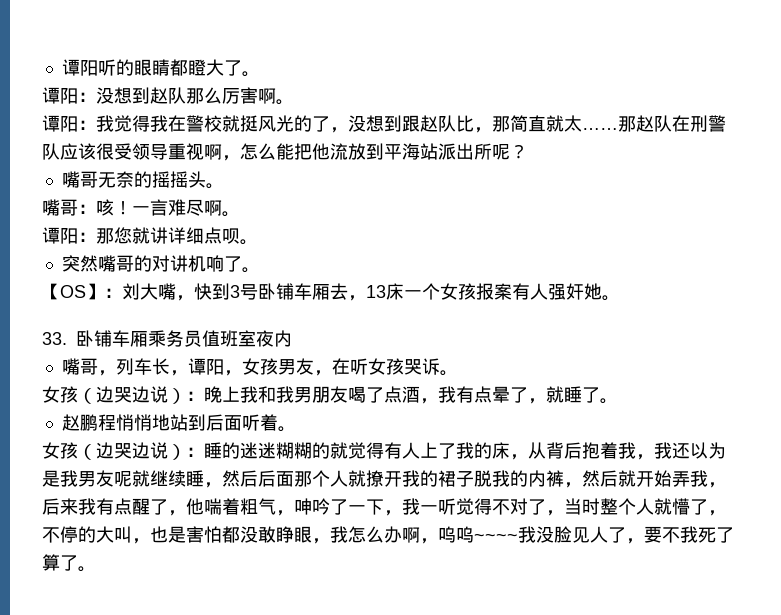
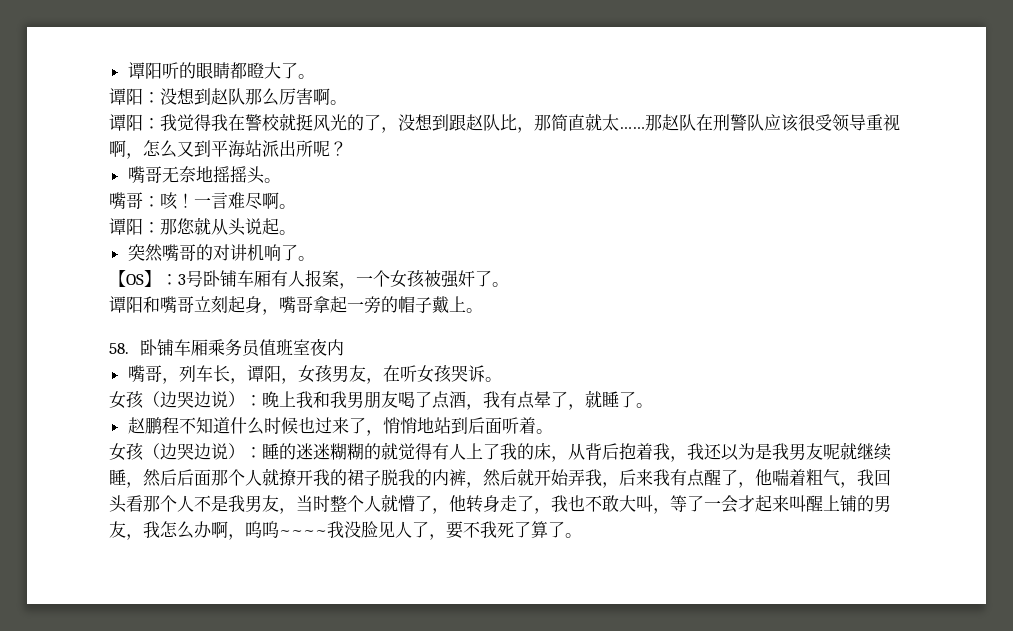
- 那赵队在刑警队应该很受领导重视啊，怎么能把他流放到平海站派出所呢？
+ 那赵队在刑警队应该很受领导重视啊，怎么又到平海站派出所呢？
- 嘴哥无奈的摇摇头。
+ 嘴哥无奈地摇摇头。
- 谭阳：那您就讲详细点呗。
+ 谭阳：那您就从头说起。
- 【OS】：刘大嘴，快到3号卧铺车厢去，13床一个女孩报案有人强奸她。
- 33.卧铺车厢乘务员值班室夜内
+ 【OS】：3号卧铺车厢有人报案，一个女孩被强奸了。
+ 谭阳和嘴哥立刻起身，嘴哥拿起一旁的帽子戴上。
+ 58.卧铺车厢乘务员值班室夜内
- 赵鹏程悄悄地站到后面听着。
+ 赵鹏程不知道什么时候也过来了，悄悄地站到后面听着。
- 睡的迷迷糊糊的就觉得有人上了我的床，从背后抱着我，我还以为是我男友呢就继续睡，然后后面那个人就撩开我的裙子脱我的内裤，然后就开始弄我，后来我有点醒了，他喘着粗气，呻吟了一下，我一听觉得不对了，当时整个人就懵了，不停的大叫，也是害怕都没敢睁眼，我怎么办啊，呜呜~~~~我没脸见人了，要不我死了算了。
+ 睡的迷迷糊糊的就觉得有人上了我的床，从背后抱着我，我还以为是我男友呢就继续睡，然后后面那个人就撩开我的裙子脱我的内裤，然后就开始弄我，后来我有点醒了，他喘着粗气，我回头看那个人不是我男友，当时整个人就懵了，他转身走了，我也不敢大叫，等了一会才起来叫醒上铺的男友，我怎么办啊，呜呜~~~~我没脸见人了，要不我死了算了。

